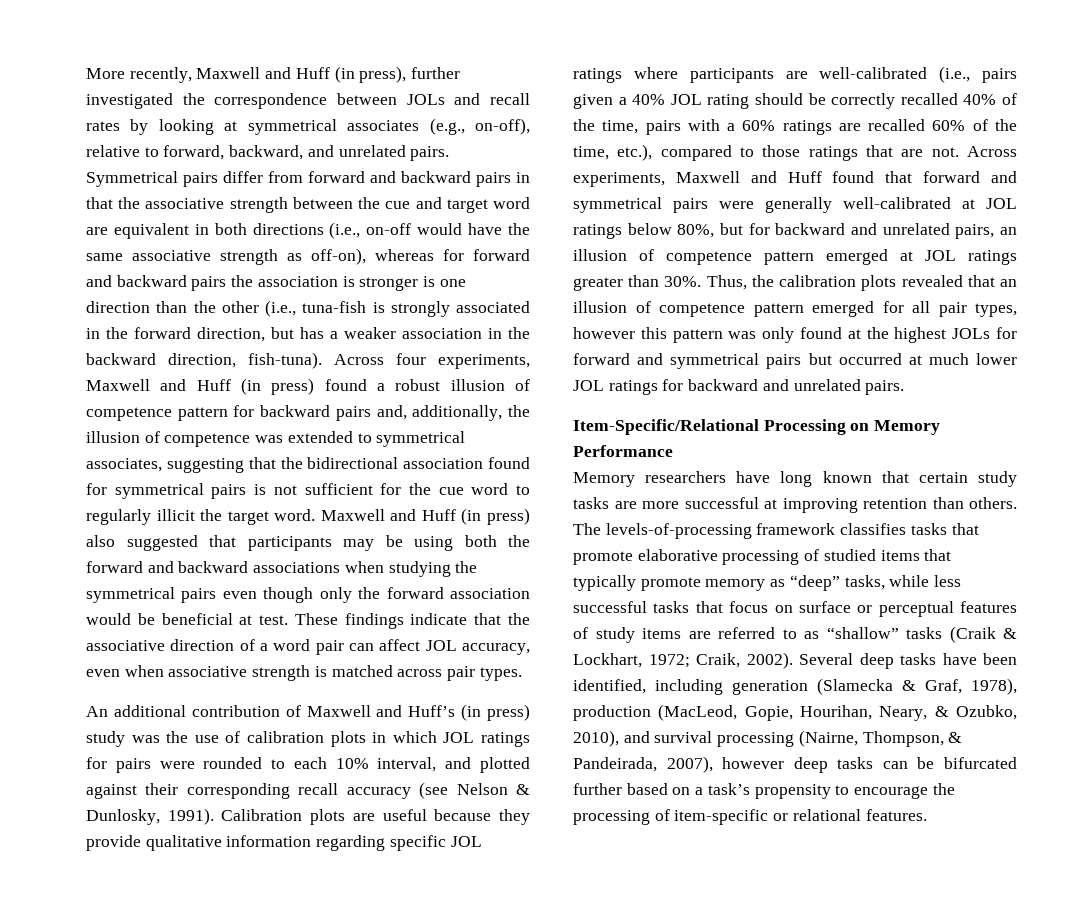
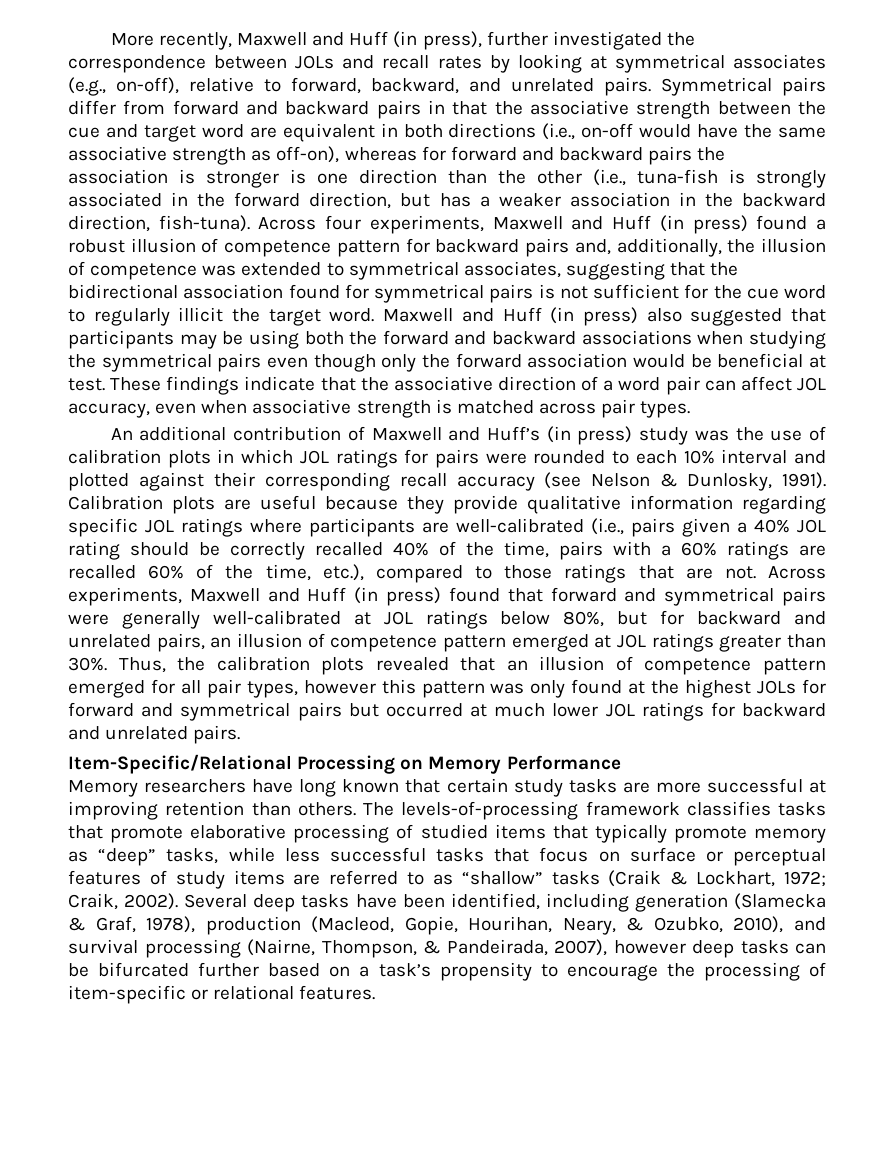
- An additional contribution of Maxwell and Huff’s (in press) study was the use of calibration plots in which JOL ratings for pairs were rounded to each 10% interval, and plotted against their corresponding recall accuracy (see Nelson & Dunlosky, 1991).
+ An additional contribution of Maxwell and Huff’s (in press) study was the use of calibration plots in which JOL ratings for pairs were rounded to each 10% interval and plotted against their corresponding recall accuracy (see Nelson & Dunlosky, 1991).
- Across experiments, Maxwell and Huff found that forward and symmetrical pairs were generally well-calibrated at JOL ratings below 80%, but for backward and unrelated pairs, an illusion of competence pattern emerged at JOL ratings greater than 30%.
+ Across experiments, Maxwell and Huff (in press) found that forward and symmetrical pairs were generally well-calibrated at JOL ratings below 80%, but for backward and unrelated pairs, an illusion of competence pattern emerged at JOL ratings greater than 30%.
- Several deep tasks have been identified, including generation (Slamecka & Graf, 1978), production (MacLeod, Gopie, Hourihan, Neary, & Ozubko, 2010), and survival processing (Nairne, Thompson, & Pandeirada, 2007), however deep tasks can be bifurcated further based on a task’s propensity to encourage the processing of item-specific or relational features.
+ Several deep tasks have been identified, including generation (Slamecka & Graf, 1978), production (Macleod, Gopie, Hourihan, Neary, & Ozubko, 2010), and survival processing (Nairne, Thompson, & Pandeirada, 2007), however deep tasks can be bifurcated further based on a task’s propensity to encourage the processing of item-specific or relational features.

